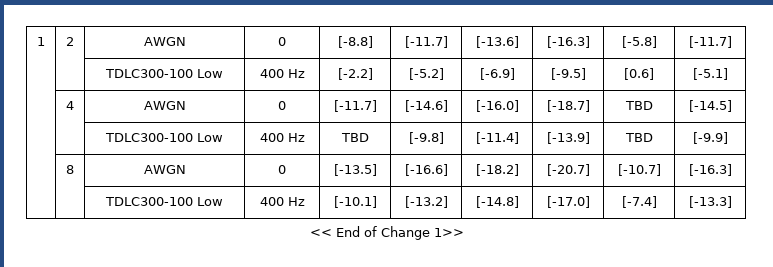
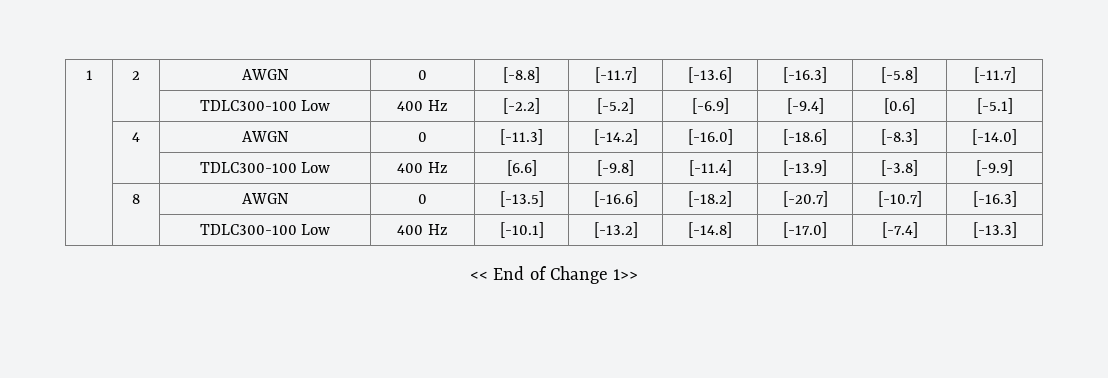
- | | TDLC300-100 Low | 400 Hz | [-2.2] | [-5.2] | [-6.9] | [-9.5] | [0.6] | [-5.1]
+ | | TDLC300-100 Low | 400 Hz | [-2.2] | [-5.2] | [-6.9] | [-9.4] | [0.6] | [-5.1]
- | 4 | AWGN | 0 | [-11.7] | [-14.6] | [-16.0] | [-18.7] | TBD | [-14.5]
- | | TDLC300-100 Low | 400 Hz | TBD | [-9.8] | [-11.4] | [-13.9] | TBD | [-9.9]
+ | 4 | AWGN | 0 | [-11.3] | [-14.2] | [-16.0] | [-18.6] | [-8.3] | [-14.0]
+ | | TDLC300-100 Low | 400 Hz | [6.6] | [-9.8] | [-11.4] | [-13.9] | [-3.8] | [-9.9]

